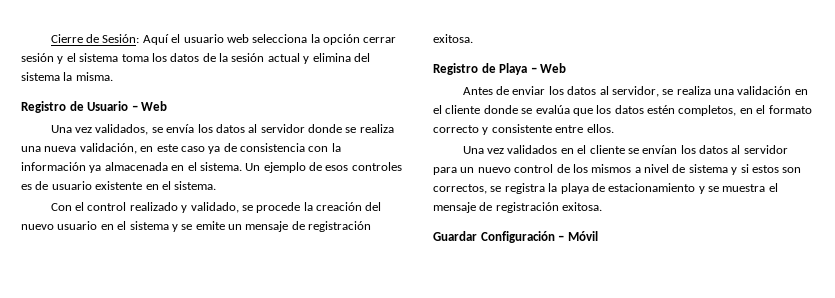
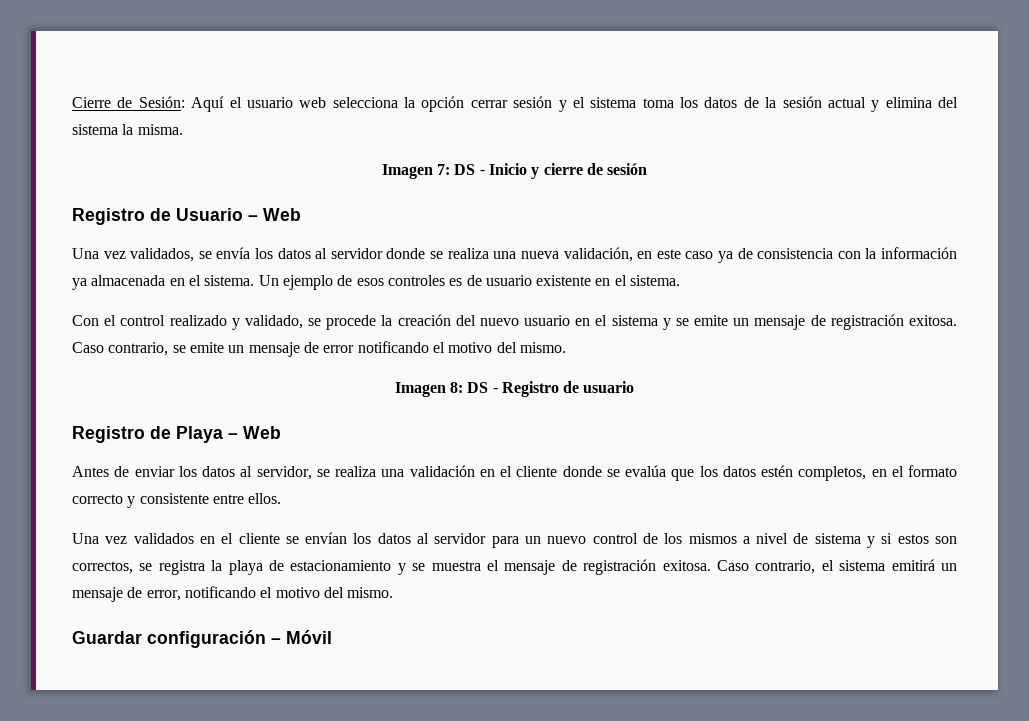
+ Imagen 7: DS - Inicio y cierre de sesión
+ Caso contrario, se emite un mensaje de error notificando el motivo del mismo.
+ Imagen 8: DS - Registro de usuario
+ Caso contrario, el sistema emitirá un mensaje de error, notificando el motivo del mismo.
- Guardar Configuración – Móvil
+ Guardar configuración – Móvil

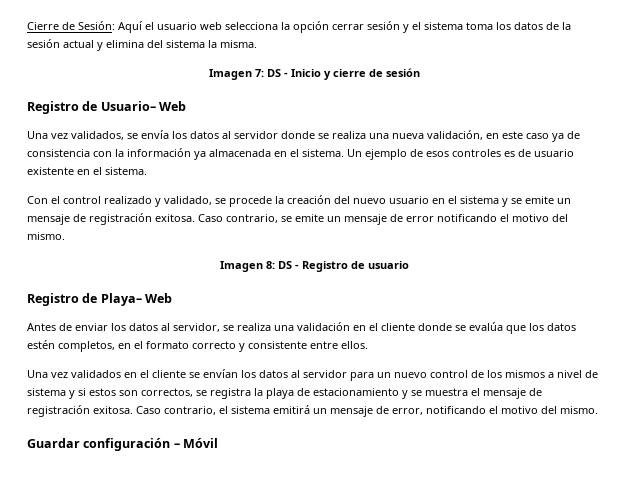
- Registro de Usuario – Web
+ Registro de Usuario– Web
- Registro de Playa – Web
+ Registro de Playa– Web

